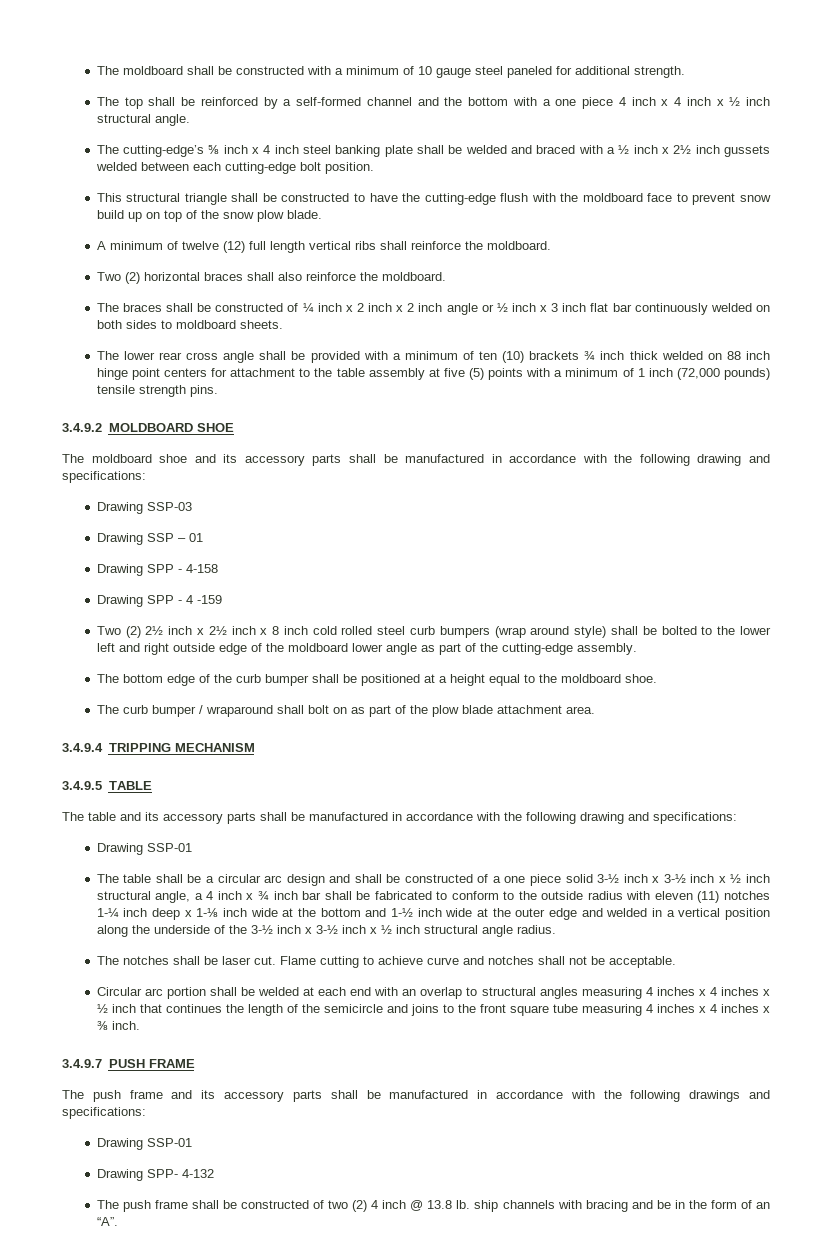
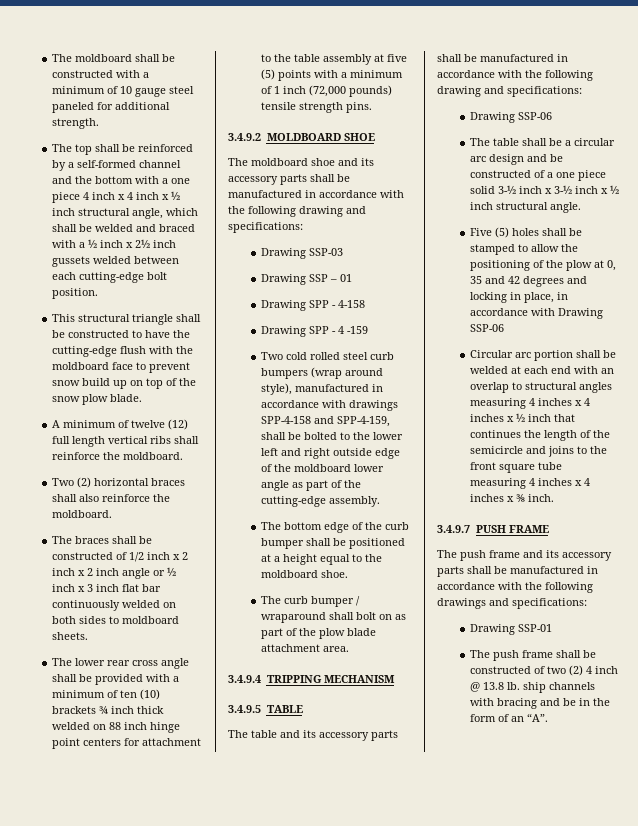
- The top shall be reinforced by a self-formed channel and the bottom with a one piece 4 inch x 4 inch x ½ inch structural angle.
- The cutting-edge’s ⅝ inch x 4 inch steel banking plate shall be welded and braced with a ½ inch x 2½ inch gussets welded between each cutting-edge bolt position.
+ The top shall be reinforced by a self-formed channel and the bottom with a one piece 4 inch x 4 inch x ½ inch structural angle, which shall be welded and braced with a ½ inch x 2½ inch gussets welded between each cutting-edge bolt position.
- The braces shall be constructed of ¼ inch x 2 inch x 2 inch angle or ½ inch x 3 inch flat bar continuously welded on both sides to moldboard sheets.
+ The braces shall be constructed of 1/2 inch x 2 inch x 2 inch angle or ½ inch x 3 inch flat bar continuously welded on both sides to moldboard sheets.
- Two (2) 2½ inch x 2½ inch x 8 inch cold rolled steel curb bumpers (wrap around style) shall be bolted to the lower left and right outside edge of the moldboard lower angle as part of the cutting-edge assembly.
+ Two cold rolled steel curb bumpers (wrap around style), manufactured in accordance with drawings SPP-4-158 and SPP-4-159, shall be bolted to the lower left and right outside edge of the moldboard lower angle as part of the cutting-edge assembly.
  The table and its accessory parts shall be manufactured in accordance with the following drawing and specifications:
- Drawing SSP-01
+ Drawing SSP-06
- The table shall be a circular arc design and shall be constructed of a one piece solid 3-½ inch x 3-½ inch x ½ inch structural angle, a 4 inch x ¾ inch bar shall be fabricated to conform to the outside radius with eleven (11) notches 1-¼ inch deep x 1-⅛ inch wide at the bottom and 1-½ inch wide at the outer edge and welded in a vertical position along the underside of the 3-½ inch x 3-½ inch x ½ inch structural angle radius.
- The notches shall be laser cut. Flame cutting to achieve curve and notches shall not be acceptable.
+ The table shall be a circular arc design and be constructed of a one piece solid 3-½ inch x 3-½ inch x ½ inch structural angle.
+ Five (5) holes shall be stamped to allow the positioning of the plow at 0, 35 and 42 degrees and locking in place, in accordance with Drawing SSP-06
- Drawing SPP- 4-132

